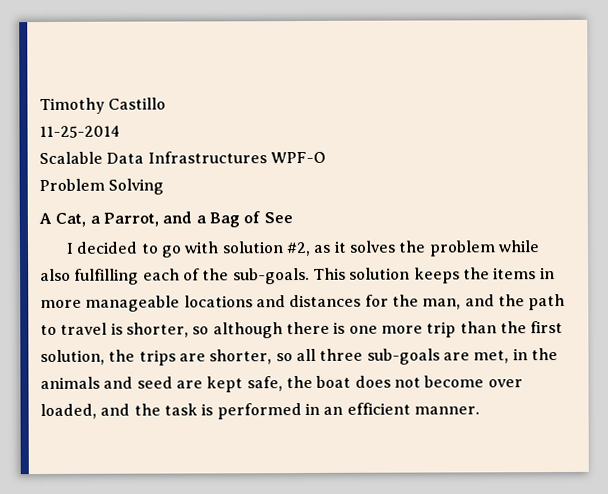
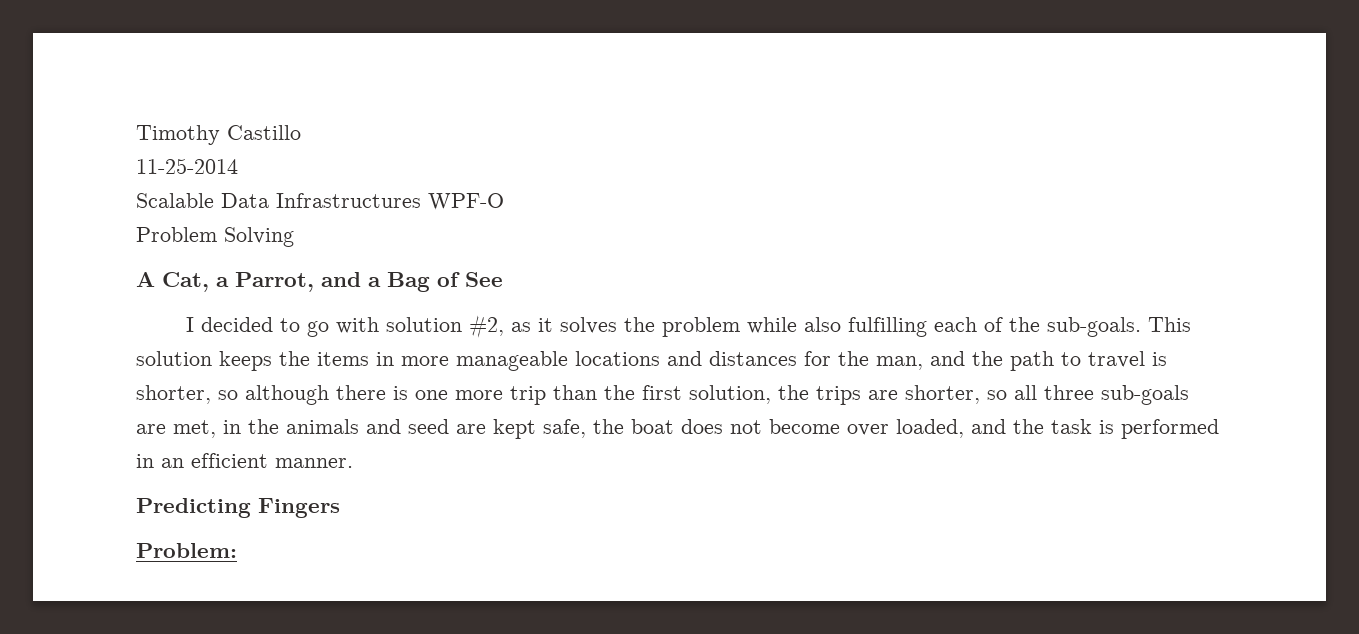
+ Predicting Fingers
+ Problem:

